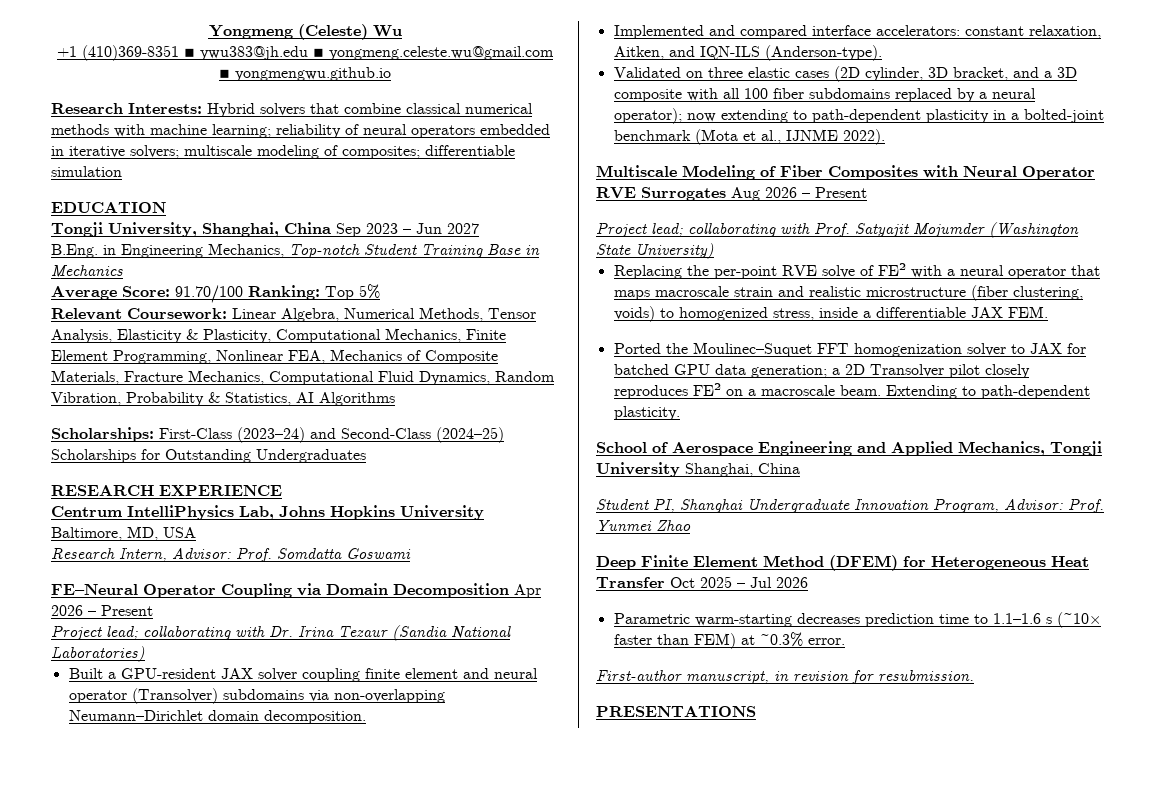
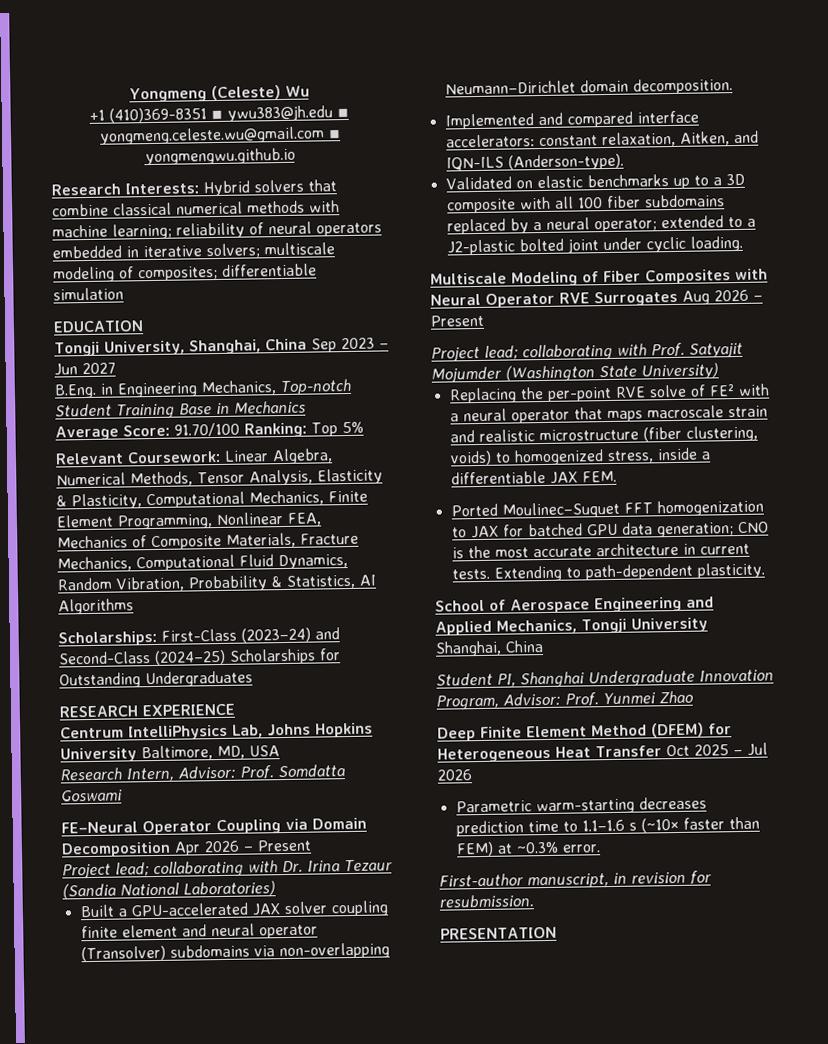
- Built a GPU-resident JAX solver coupling finite element and neural operator (Transolver) subdomains via non-overlapping Neumann–Dirichlet domain decomposition.
+ Built a GPU-accelerated JAX solver coupling finite element and neural operator (Transolver) subdomains via non-overlapping Neumann–Dirichlet domain decomposition.
- Validated on three elastic cases (2D cylinder, 3D bracket, and a 3D composite with all 100 fiber subdomains replaced by a neural operator); now extending to path-dependent plasticity in a bolted-joint benchmark (Mota et al., IJNME 2022).
+ Validated on elastic benchmarks up to a 3D composite with all 100 fiber subdomains replaced by a neural operator; extended to a J2-plastic bolted joint under cyclic loading.
- Ported the Moulinec–Suquet FFT homogenization solver to JAX for batched GPU data generation; a 2D Transolver pilot closely reproduces FE² on a macroscale beam.
+ Ported Moulinec–Suquet FFT homogenization to JAX for batched GPU data generation; CNO is the most accurate architecture in current tests.
- PRESENTATIONS
+ PRESENTATION

